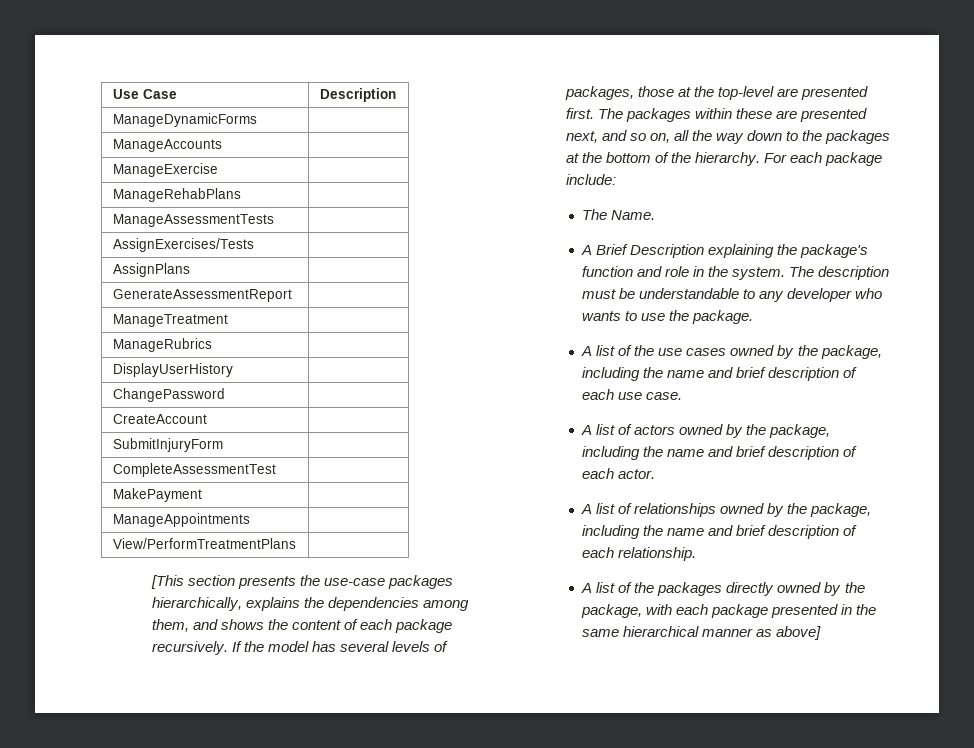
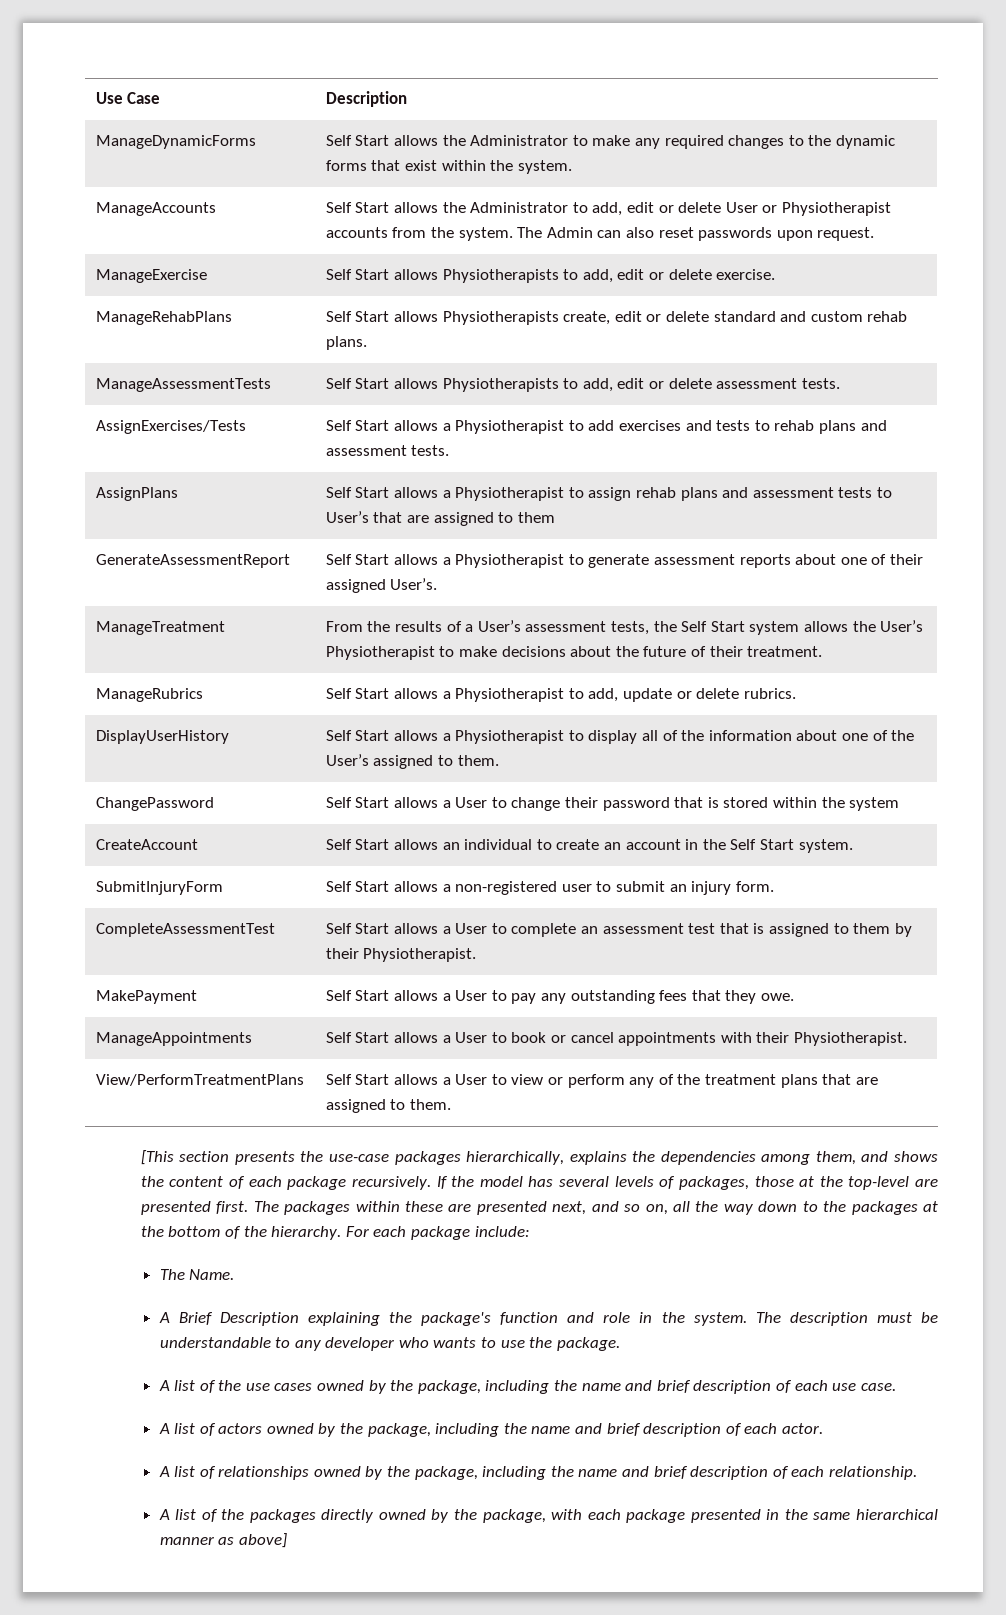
- ManageDynamicForms |
- ManageAccounts |
- ManageExercise |
- ManageRehabPlans |
- ManageAssessmentTests |
- AssignExercises/Tests |
- AssignPlans |
- GenerateAssessmentReport |
- ManageTreatment |
- ManageRubrics |
- DisplayUserHistory |
- ChangePassword |
- CreateAccount |
- SubmitInjuryForm |
- CompleteAssessmentTest |
- MakePayment |
- ManageAppointments |
- View/PerformTreatmentPlans |
+ ManageDynamicForms | Self Start allows the Administrator to make any required changes to the dynamic forms that exist within the system.
+ ManageAccounts | Self Start allows the Administrator to add, edit or delete User or Physiotherapist accounts from the system. The Admin can also reset passwords upon request.
+ ManageExercise | Self Start allows Physiotherapists to add, edit or delete exercise.
+ ManageRehabPlans | Self Start allows Physiotherapists create, edit or delete standard and custom rehab plans.
+ ManageAssessmentTests | Self Start allows Physiotherapists to add, edit or delete assessment tests.
+ AssignExercises/Tests | Self Start allows a Physiotherapist to add exercises and tests to rehab plans and assessment tests.
+ AssignPlans | Self Start allows a Physiotherapist to assign rehab plans and assessment tests to User’s that are assigned to them
+ GenerateAssessmentReport | Self Start allows a Physiotherapist to generate assessment reports about one of their assigned User’s.
+ ManageTreatment | From the results of a User’s assessment tests, the Self Start system allows the User’s Physiotherapist to make decisions about the future of their treatment.
+ ManageRubrics | Self Start allows a Physiotherapist to add, update or delete rubrics.
+ DisplayUserHistory | Self Start allows a Physiotherapist to display all of the information about one of the User’s assigned to them.
+ ChangePassword | Self Start allows a User to change their password that is stored within the system
+ CreateAccount | Self Start allows an individual to create an account in the Self Start system.
+ SubmitInjuryForm | Self Start allows a non-registered user to submit an injury form.
+ CompleteAssessmentTest | Self Start allows a User to complete an assessment test that is assigned to them by their Physiotherapist.
+ MakePayment | Self Start allows a User to pay any outstanding fees that they owe.
+ ManageAppointments | Self Start allows a User to book or cancel appointments with their Physiotherapist.
+ View/PerformTreatmentPlans | Self Start allows a User to view or perform any of the treatment plans that are assigned to them.

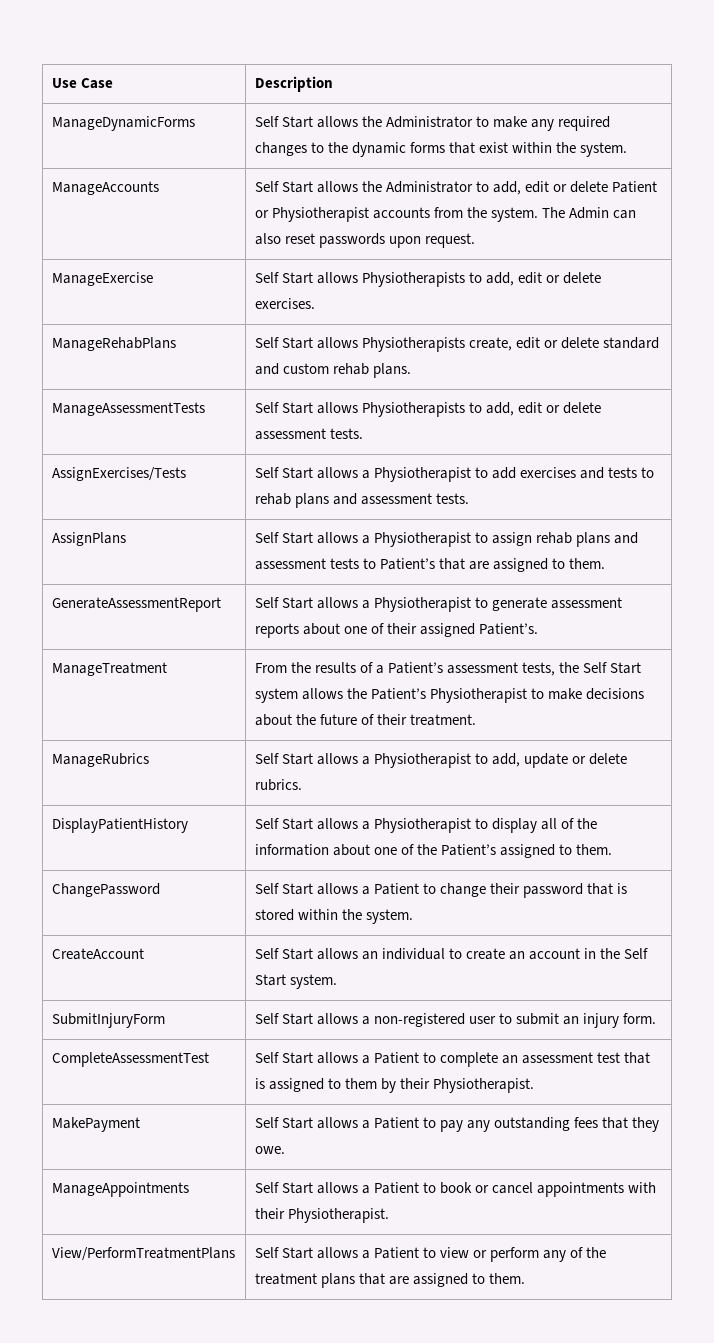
- ManageAccounts | Self Start allows the Administrator to add, edit or delete User or Physiotherapist accounts from the system. The Admin can also reset passwords upon request.
+ ManageAccounts | Self Start allows the Administrator to add, edit or delete Patient or Physiotherapist accounts from the system. The Admin can also reset passwords upon request.
- ManageExercise | Self Start allows Physiotherapists to add, edit or delete exercise.
+ ManageExercise | Self Start allows Physiotherapists to add, edit or delete exercises.
- AssignPlans | Self Start allows a Physiotherapist to assign rehab plans and assessment tests to User’s that are assigned to them
+ AssignPlans | Self Start allows a Physiotherapist to assign rehab plans and assessment tests to Patient’s that are assigned to them.
- GenerateAssessmentReport | Self Start allows a Physiotherapist to generate assessment reports about one of their assigned User’s.
+ GenerateAssessmentReport | Self Start allows a Physiotherapist to generate assessment reports about one of their assigned Patient’s.
- ManageTreatment | From the results of a User’s assessment tests, the Self Start system allows the User’s Physiotherapist to make decisions about the future of their treatment.
+ ManageTreatment | From the results of a Patient’s assessment tests, the Self Start system allows the Patient’s Physiotherapist to make decisions about the future of their treatment.
- DisplayUserHistory | Self Start allows a Physiotherapist to display all of the information about one of the User’s assigned to them.
+ DisplayPatientHistory | Self Start allows a Physiotherapist to display all of the information about one of the Patient’s assigned to them.
- ChangePassword | Self Start allows a User to change their password that is stored within the system
+ ChangePassword | Self Start allows a Patient to change their password that is stored within the system.
- CompleteAssessmentTest | Self Start allows a User to complete an assessment test that is assigned to them by their Physiotherapist.
+ CompleteAssessmentTest | Self Start allows a Patient to complete an assessment test that is assigned to them by their Physiotherapist.
- MakePayment | Self Start allows a User to pay any outstanding fees that they owe.
+ MakePayment | Self Start allows a Patient to pay any outstanding fees that they owe.
- ManageAppointments | Self Start allows a User to book or cancel appointments with their Physiotherapist.
+ ManageAppointments | Self Start allows a Patient to book or cancel appointments with their Physiotherapist.
- View/PerformTreatmentPlans | Self Start allows a User to view or perform any of the treatment plans that are assigned to them.
+ View/PerformTreatmentPlans | Self Start allows a Patient to view or perform any of the treatment plans that are assigned to them.
- [This section presents the use-case packages hierarchically, explains the dependencies among them, and shows the content of each package recursively. If the model has several levels of packages, those at the top-level are presented first. The packages within these are presented next, and so on, all the way down to the packages at the bottom of the hierarchy. For each package include:
- The Name.
- A Brief Description explaining the package's function and role in the system. The description must be understandable to any developer who wants to use the package.
- A list of the use cases owned by the package, including the name and brief description of each use case.
- A list of actors owned by the package, including the name and brief description of each actor.
- A list of relationships owned by the package, including the name and brief description of each relationship.
- A list of the packages directly owned by the package, with each package presented in the same hierarchical manner as above]

